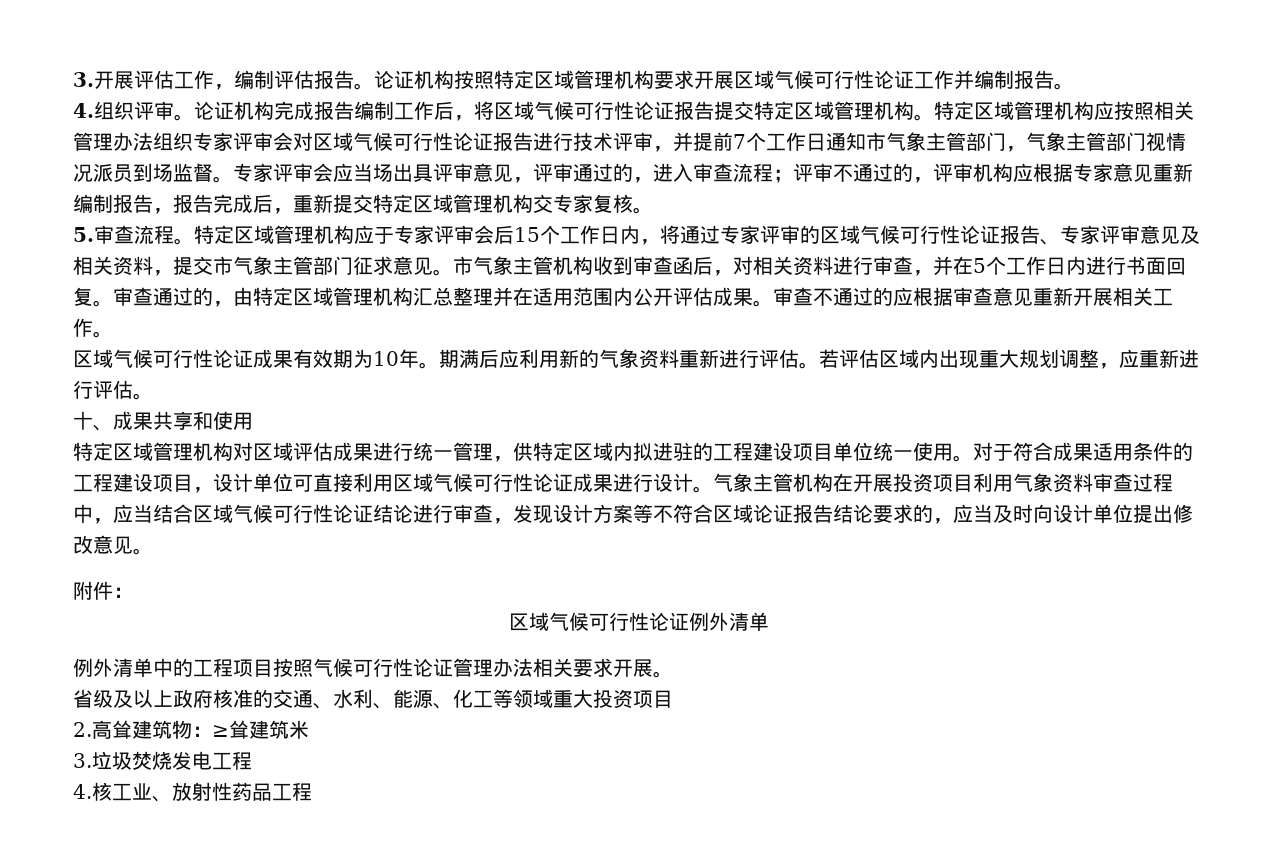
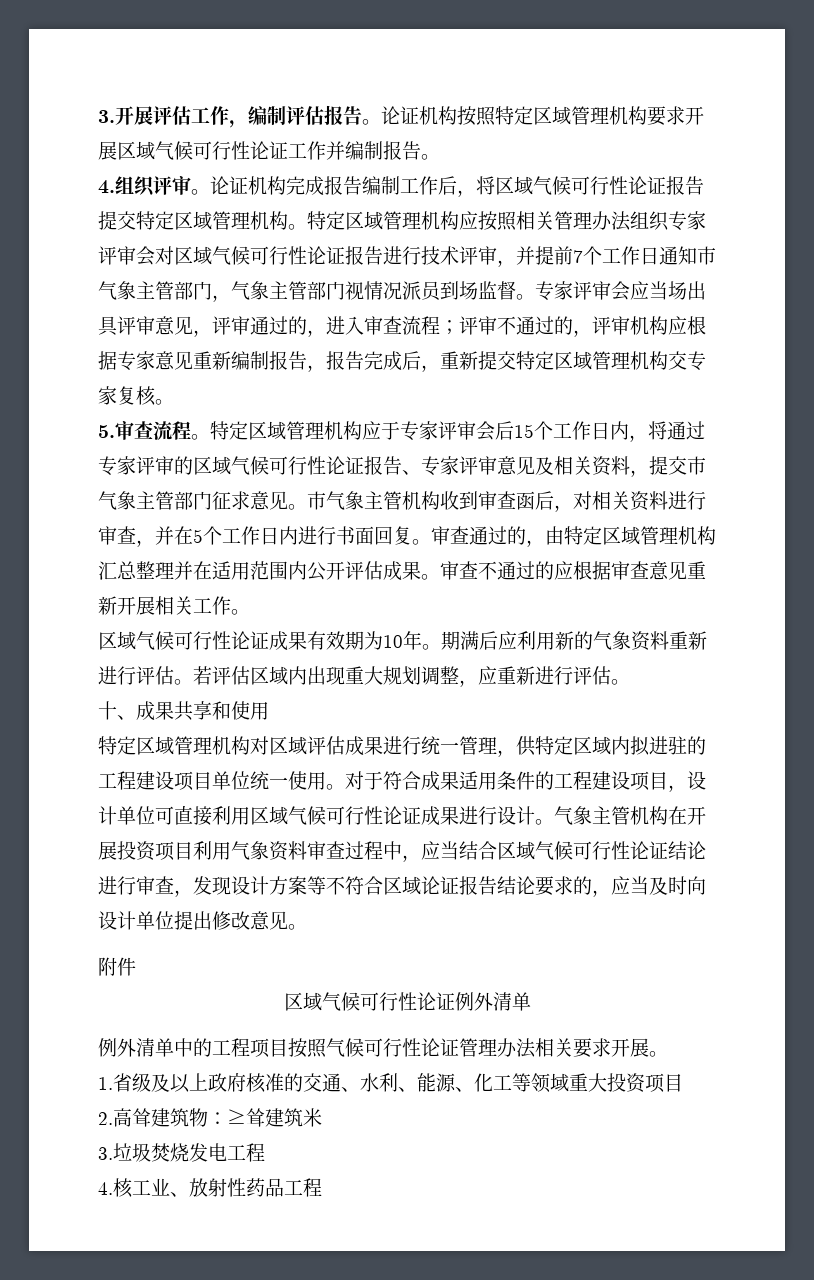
- 附件：
+ 附件
- 省级及以上政府核准的交通、水利、能源、化工等领域重大投资项目
+ 1.省级及以上政府核准的交通、水利、能源、化工等领域重大投资项目

